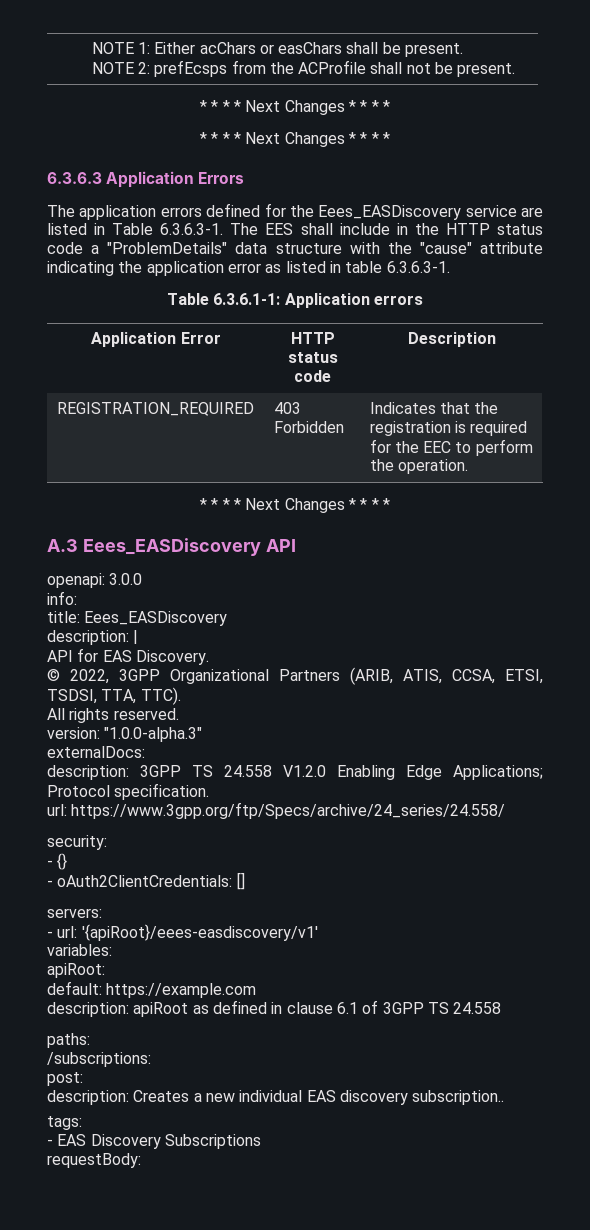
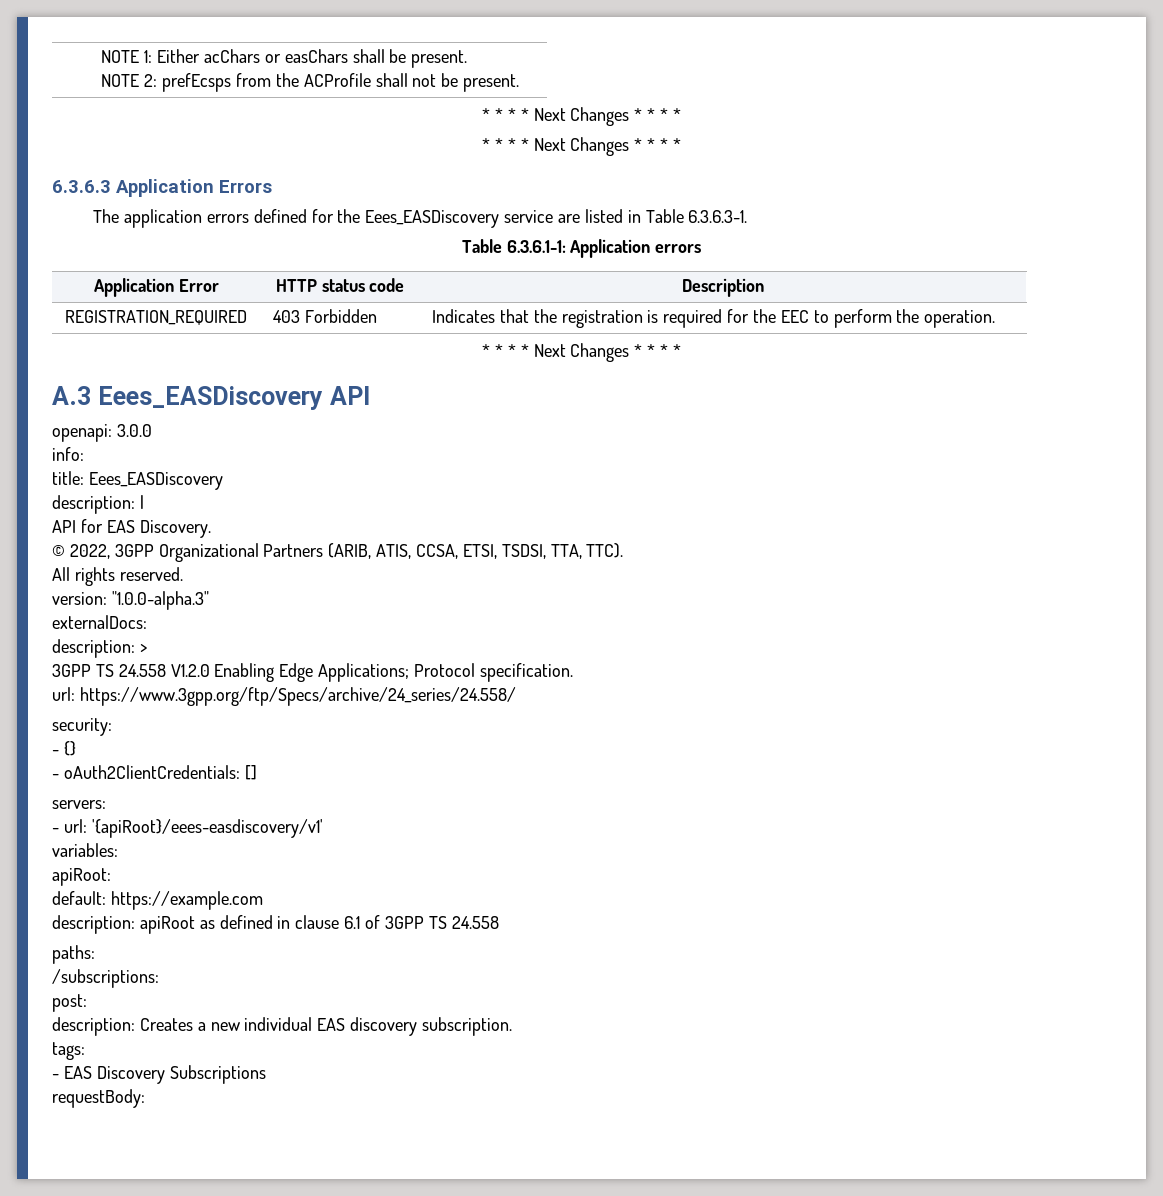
- The application errors defined for the Eees_EASDiscovery service are listed in Table 6.3.6.3-1. The EES shall include in the HTTP status code a "ProblemDetails" data structure with the "cause" attribute indicating the application error as listed in table 6.3.6.3-1.
+ The application errors defined for the Eees_EASDiscovery service are listed in Table 6.3.6.3-1.
- description: 3GPP TS 24.558 V1.2.0 Enabling Edge Applications; Protocol specification.
+ description: >
+ 3GPP TS 24.558 V1.2.0 Enabling Edge Applications; Protocol specification.
- description: Creates a new individual EAS discovery subscription..
+ description: Creates a new individual EAS discovery subscription.

